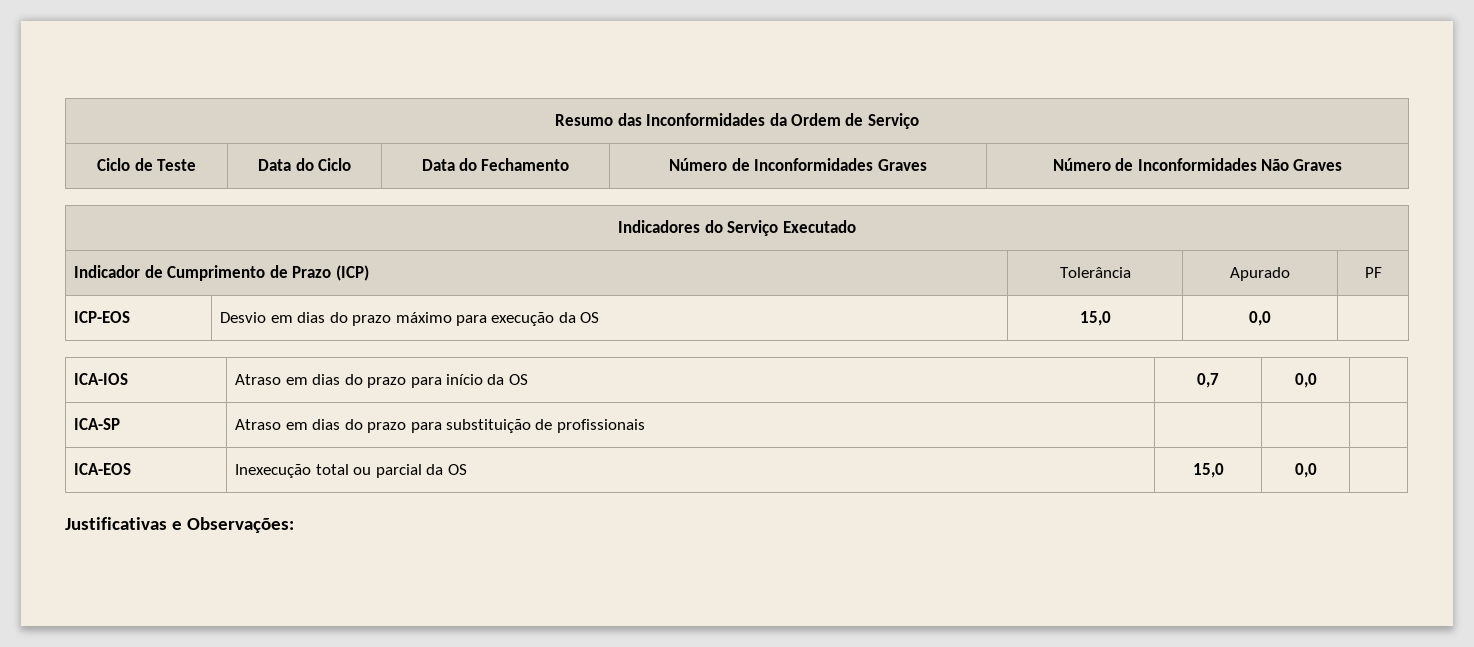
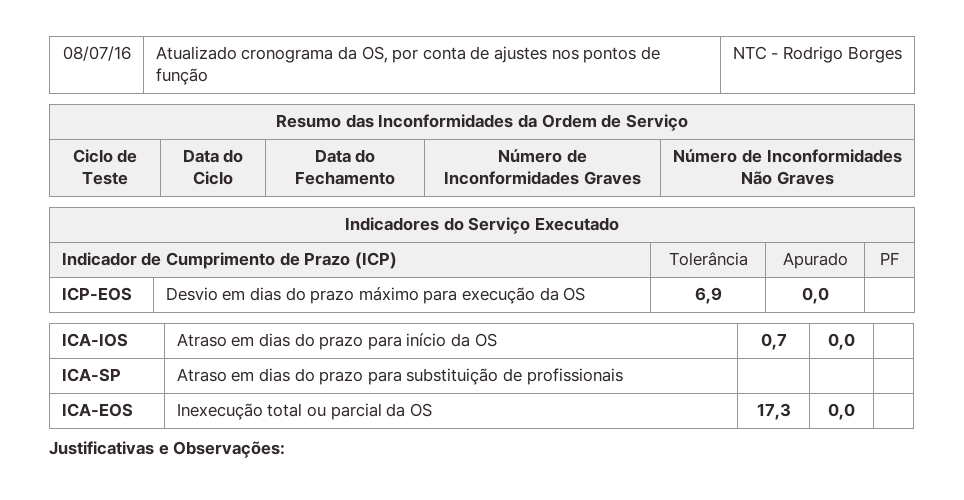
+ 08/07/16 | Atualizado cronograma da OS, por conta de ajustes nos pontos de função | NTC - Rodrigo Borges
- ICP-EOS | Desvio em dias do prazo máximo para execução da OS | 15,0 | 0,0 |
+ ICP-EOS | Desvio em dias do prazo máximo para execução da OS | 6,9 | 0,0 |
- ICA-EOS | Inexecução total ou parcial da OS | 15,0 | 0,0 |
+ ICA-EOS | Inexecução total ou parcial da OS | 17,3 | 0,0 |

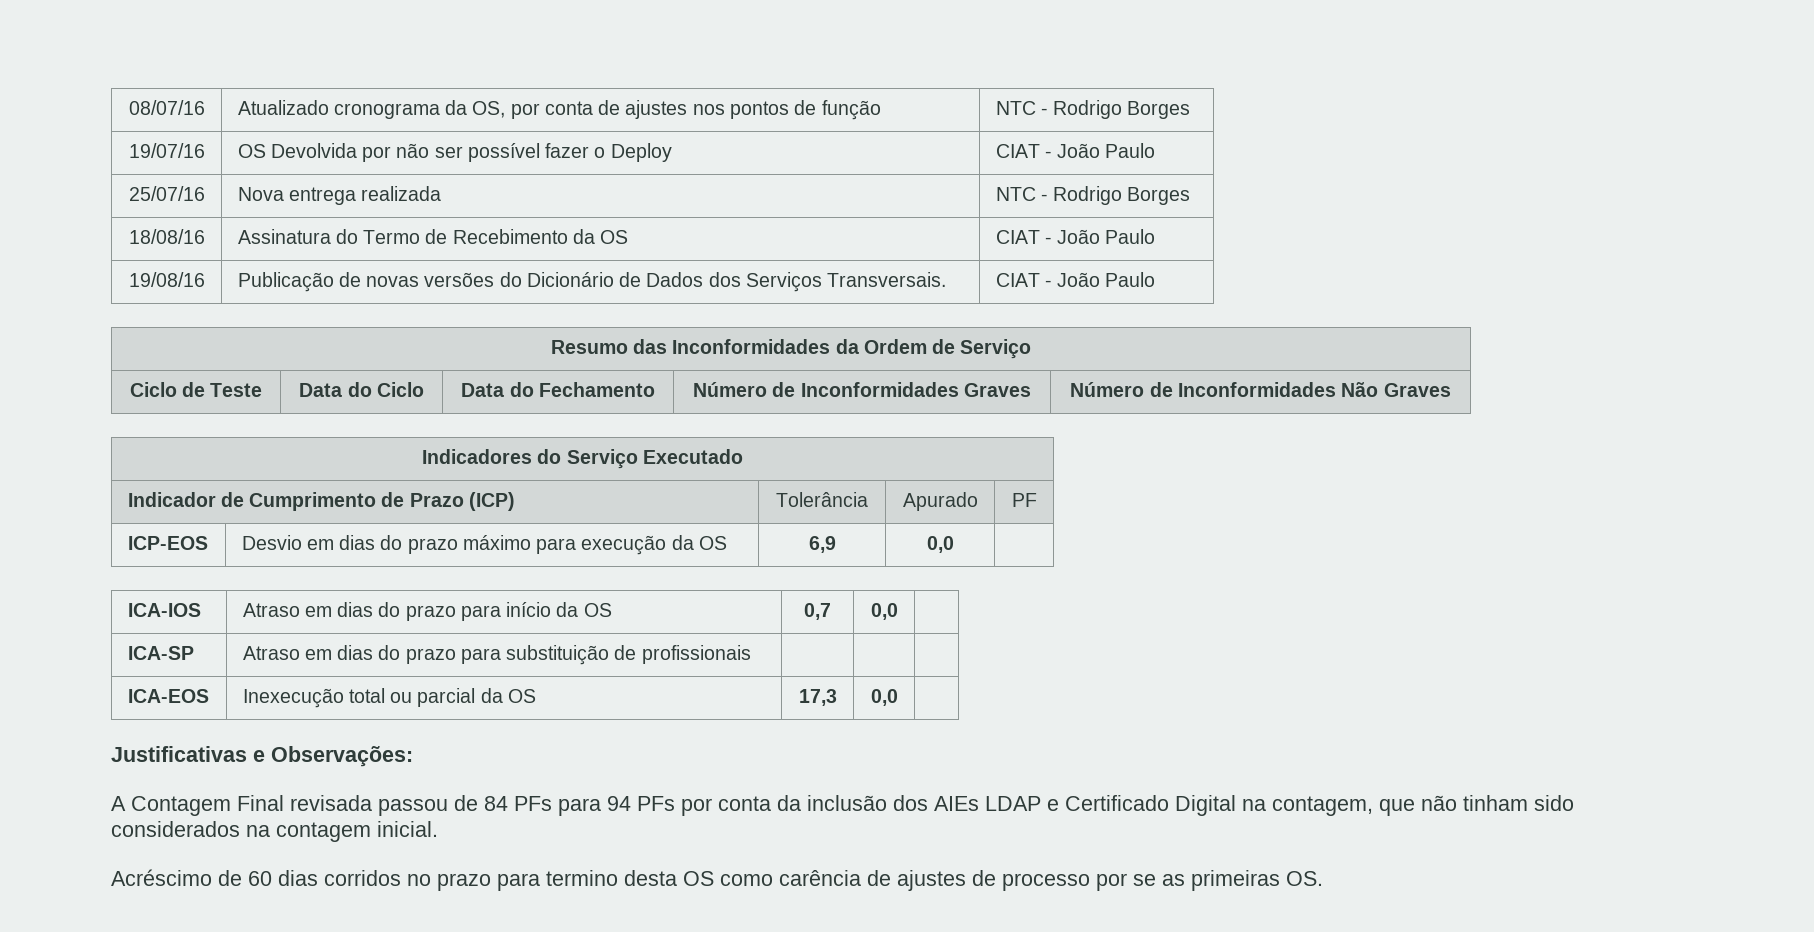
+ 19/07/16 | OS Devolvida por não ser possível fazer o Deploy | CIAT - João Paulo
+ 25/07/16 | Nova entrega realizada | NTC - Rodrigo Borges
+ 18/08/16 | Assinatura do Termo de Recebimento da OS | CIAT - João Paulo
+ 19/08/16 | Publicação de novas versões do Dicionário de Dados dos Serviços Transversais. | CIAT - João Paulo
+ A Contagem Final revisada passou de 84 PFs para 94 PFs por conta da inclusão dos AIEs LDAP e Certificado Digital na contagem, que não tinham sido considerados na contagem inicial.
+ Acréscimo de 60 dias corridos no prazo para termino desta OS como carência de ajustes de processo por se as primeiras OS.

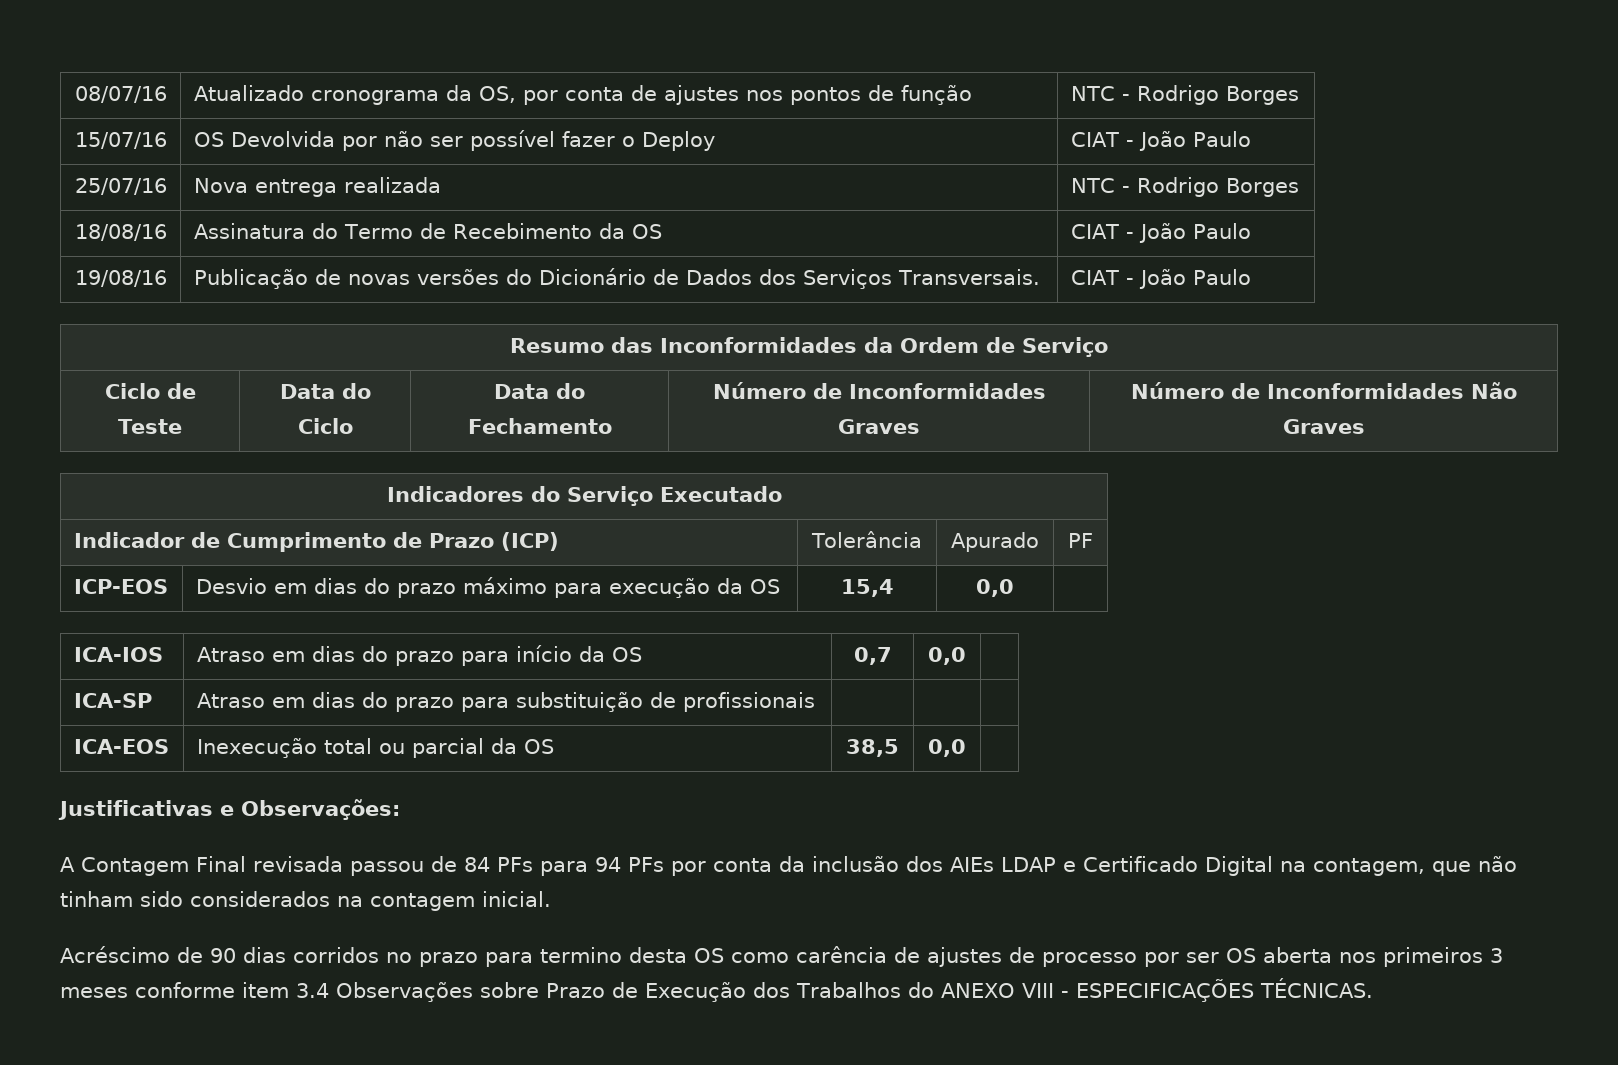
- 19/07/16 | OS Devolvida por não ser possível fazer o Deploy | CIAT - João Paulo
+ 15/07/16 | OS Devolvida por não ser possível fazer o Deploy | CIAT - João Paulo
- ICP-EOS | Desvio em dias do prazo máximo para execução da OS | 6,9 | 0,0 |
+ ICP-EOS | Desvio em dias do prazo máximo para execução da OS | 15,4 | 0,0 |
- ICA-EOS | Inexecução total ou parcial da OS | 17,3 | 0,0 |
+ ICA-EOS | Inexecução total ou parcial da OS | 38,5 | 0,0 |
- Acréscimo de 60 dias corridos no prazo para termino desta OS como carência de ajustes de processo por se as primeiras OS.
+ Acréscimo de 90 dias corridos no prazo para termino desta OS como carência de ajustes de processo por ser OS aberta nos primeiros 3 meses conforme item 3.4 Observações sobre Prazo de Execução dos Trabalhos do ANEXO VIII - ESPECIFICAÇÕES TÉCNICAS.

